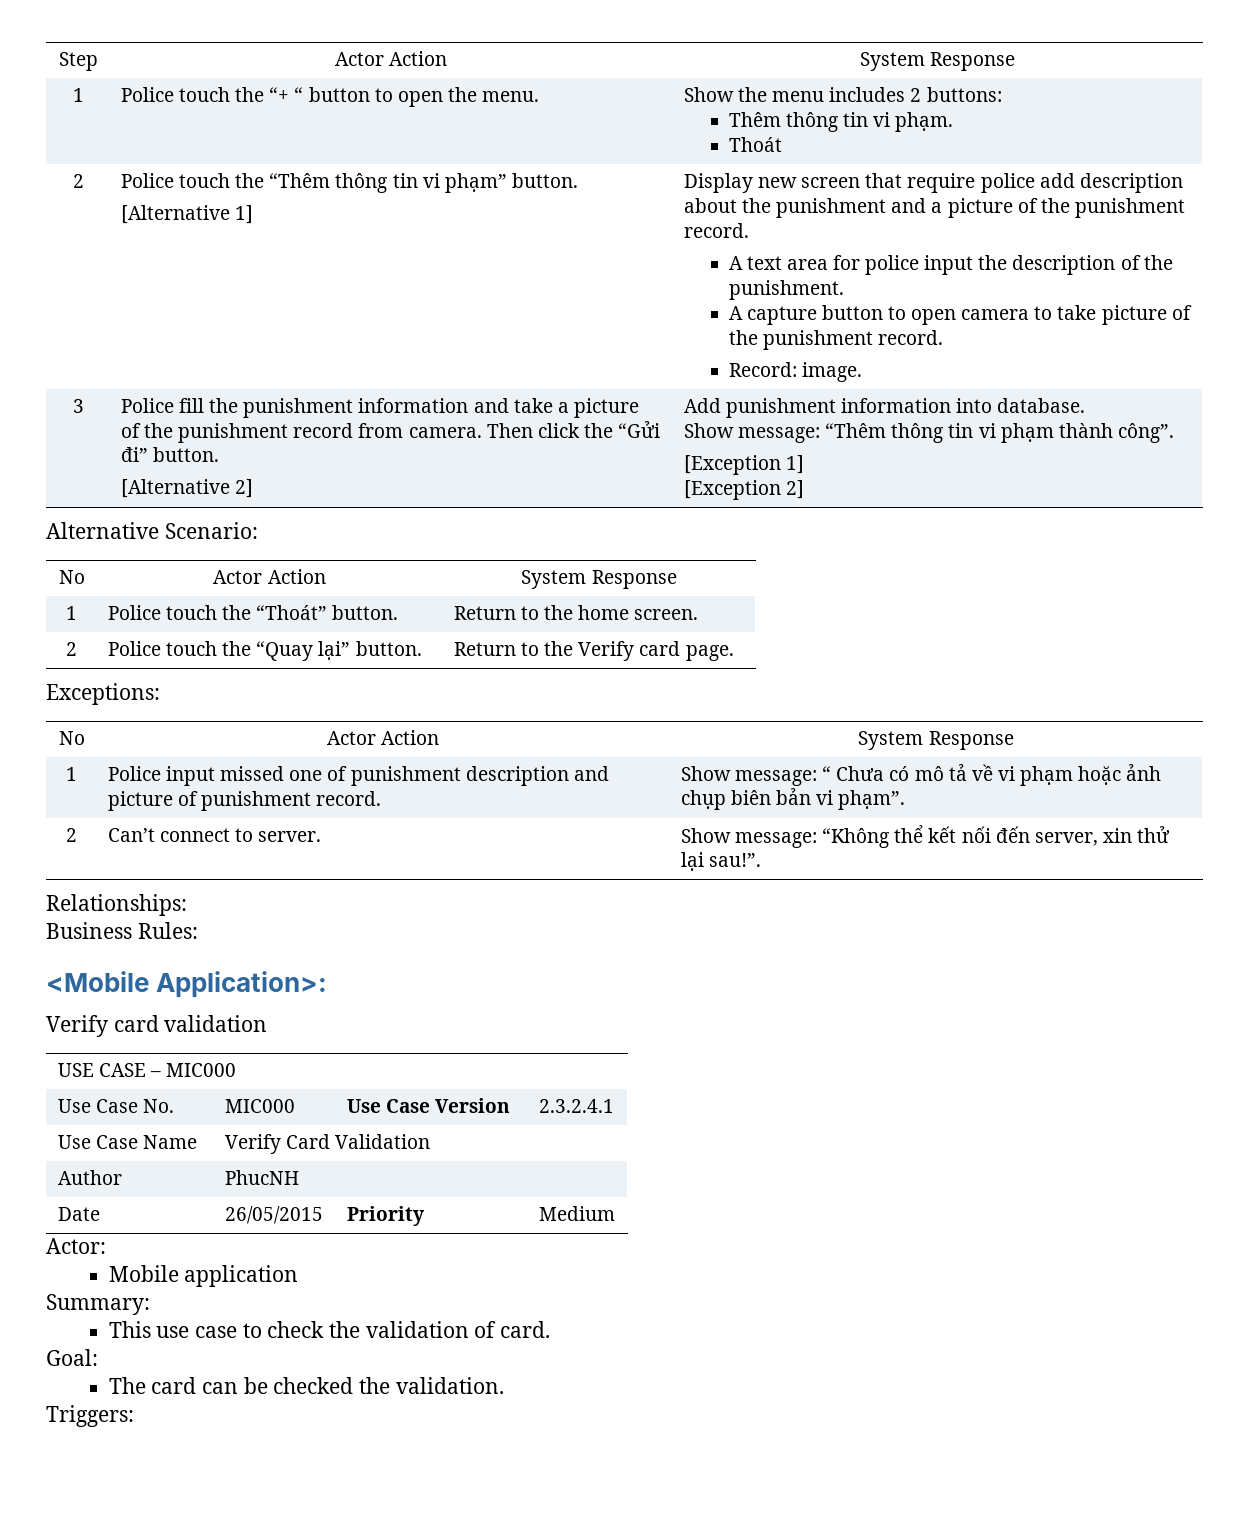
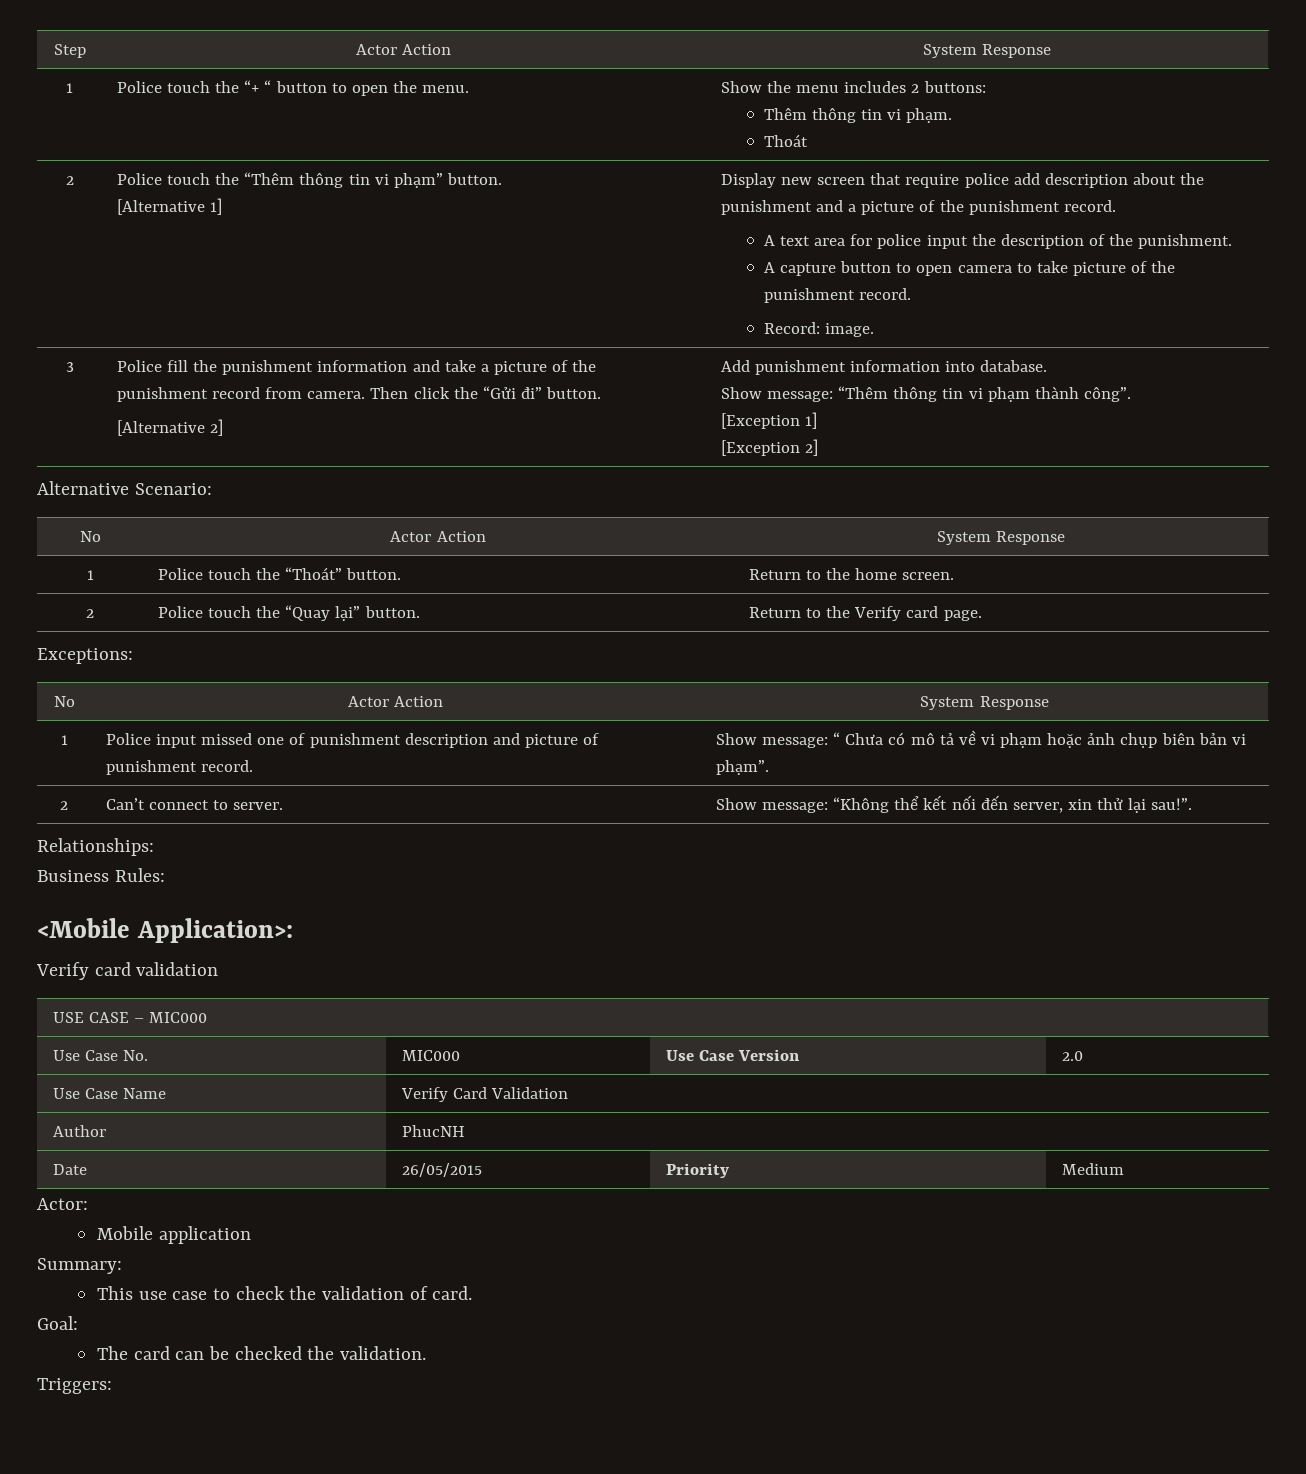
- Use Case No. | MIC000 | Use Case Version | 2.3.2.4.1
+ Use Case No. | MIC000 | Use Case Version | 2.0

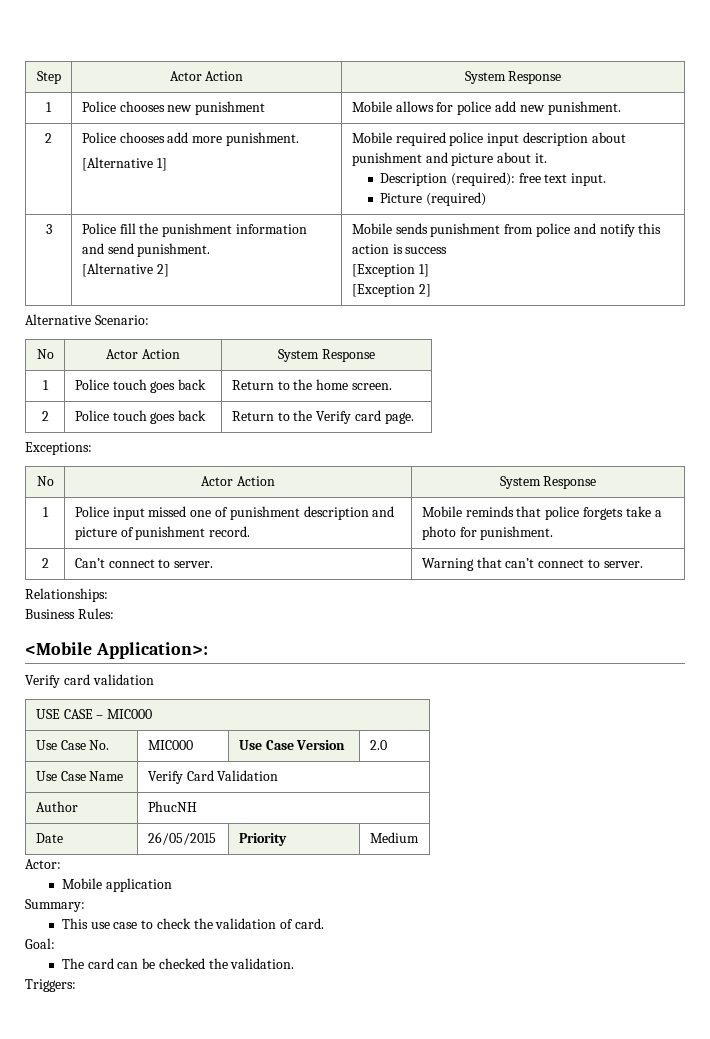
- 1 | Police touch the “+ “ button to open the menu. | Show the menu includes 2 buttons:
- Thêm thông tin vi phạm.
- Thoát
- 2 | Police touch the “Thêm thông tin vi phạm” button.
- [Alternative 1] | Display new screen that require police add description about the punishment and a picture of the punishment record.
- A text area for police input the description of the punishment.
- A capture button to open camera to take picture of the punishment record.
- Record: image.
+ 1 | Police chooses new punishment | Mobile allows for police add new punishment.
+ 2 | Police chooses add more punishment.
+ [Alternative 1] | Mobile required police input description about punishment and picture about it.
+ Description (required): free text input.
+ Picture (required)
- Police fill the punishment information and take a picture of the punishment record from camera. Then click the “Gửi đi” button.
- [Alternative 2] | Add punishment information into database.
- Show message: “Thêm thông tin vi phạm thành công”.
+ Police fill the punishment information and send punishment.
+ [Alternative 2] | Mobile sends punishment from police and notify this action is success
- 1 | Police touch the “Thoát” button. | Return to the home screen.
+ 1 | Police touch goes back | Return to the home screen.
- 2 | Police touch the “Quay lại” button. | Return to the Verify card page.
+ 2 | Police touch goes back | Return to the Verify card page.
- 1 | Police input missed one of punishment description and picture of punishment record. | Show message: “ Chưa có mô tả về vi phạm hoặc ảnh chụp biên bản vi phạm”.
+ 1 | Police input missed one of punishment description and picture of punishment record. | Mobile reminds that police forgets take a photo for punishment.
- 2 | Can’t connect to server. | Show message: “Không thể kết nối đến server, xin thử lại sau!”.
+ 2 | Can’t connect to server. | Warning that can’t connect to server.

